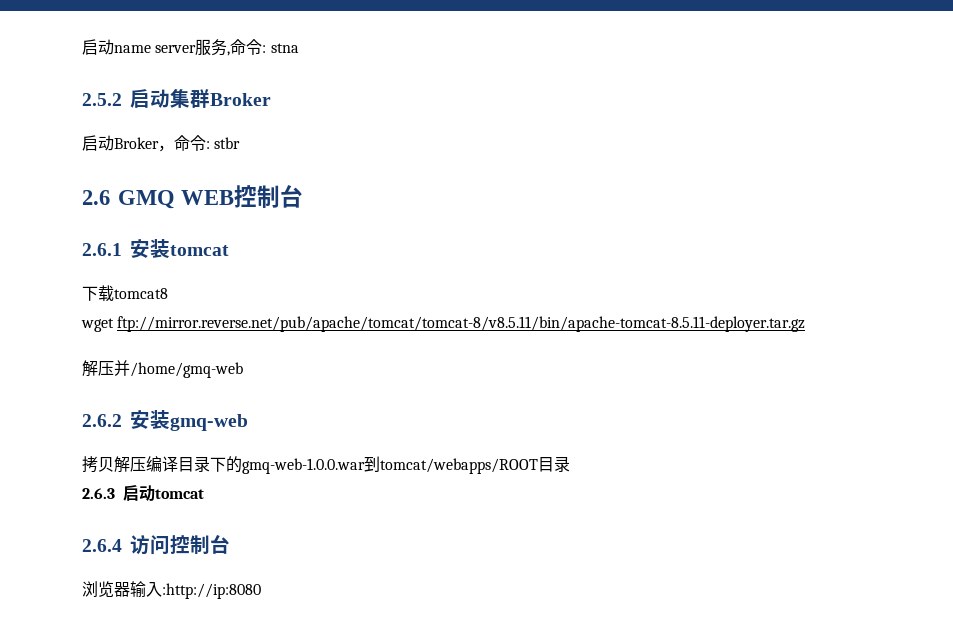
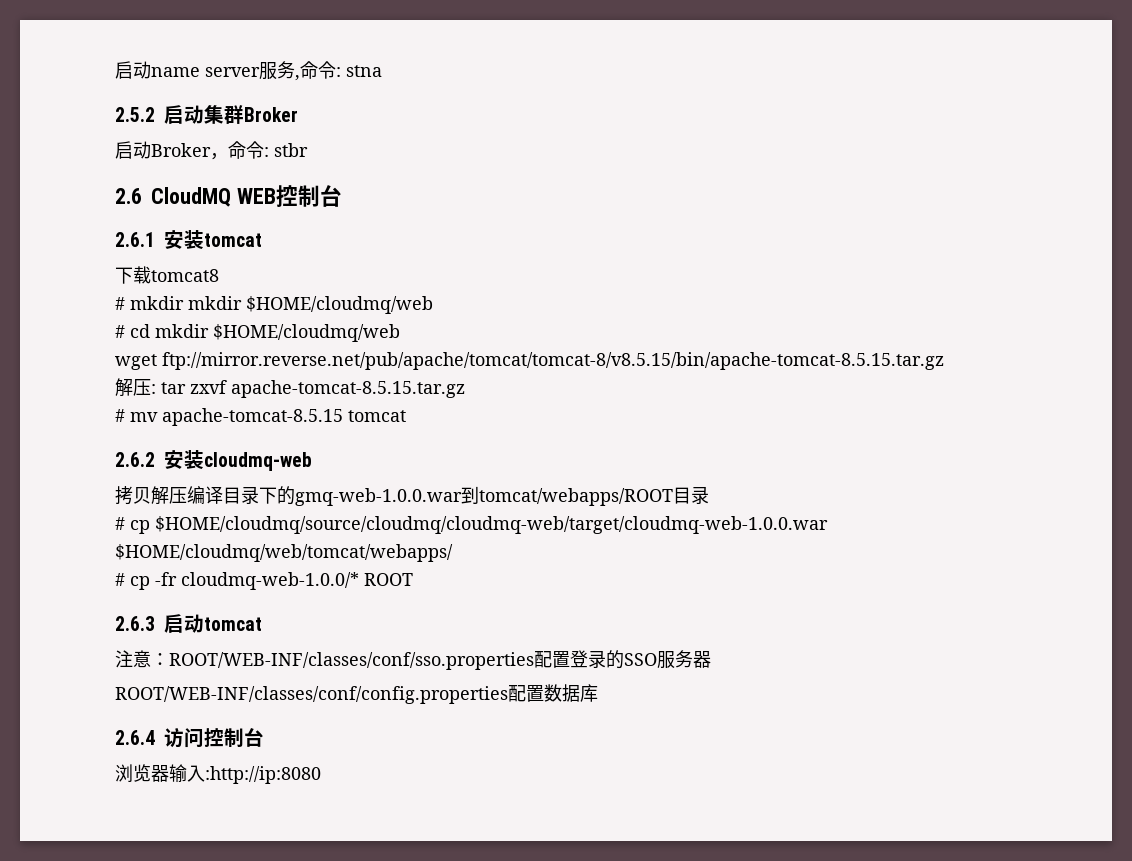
- 2.6 GMQ WEB控制台
+ 2.6 CloudMQ WEB控制台
+ # mkdir mkdir $HOME/cloudmq/web
+ # cd mkdir $HOME/cloudmq/web
- wget ftp://mirror.reverse.net/pub/apache/tomcat/tomcat-8/v8.5.11/bin/apache-tomcat-8.5.11-deployer.tar.gz
- 解压并/home/gmq-web
+ wget ftp://mirror.reverse.net/pub/apache/tomcat/tomcat-8/v8.5.15/bin/apache-tomcat-8.5.15.tar.gz
+ 解压: tar zxvf apache-tomcat-8.5.15.tar.gz
+ # mv apache-tomcat-8.5.15 tomcat
- 2.6.2安装gmq-web
+ 2.6.2安装cloudmq-web
+ # cp $HOME/cloudmq/source/cloudmq/cloudmq-web/target/cloudmq-web-1.0.0.war $HOME/cloudmq/web/tomcat/webapps/
+ # cp -fr cloudmq-web-1.0.0/* ROOT
  2.6.3启动tomcat
+ 注意：ROOT/WEB-INF/classes/conf/sso.properties配置登录的SSO服务器
+ ROOT/WEB-INF/classes/conf/config.properties配置数据库

